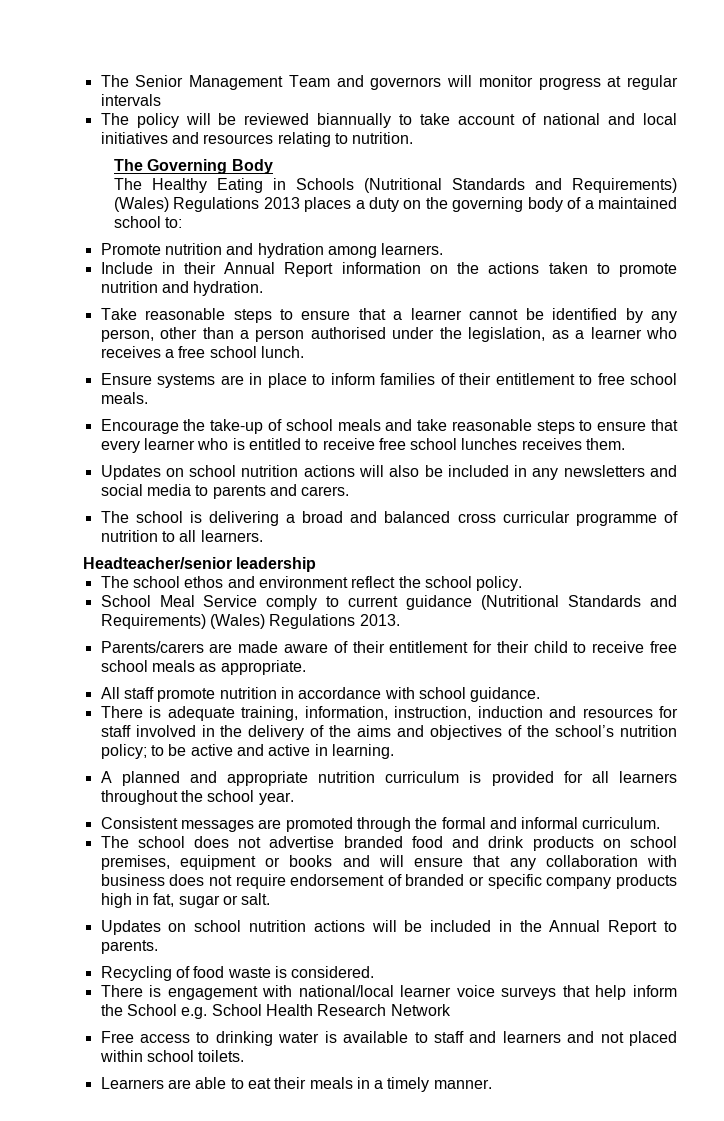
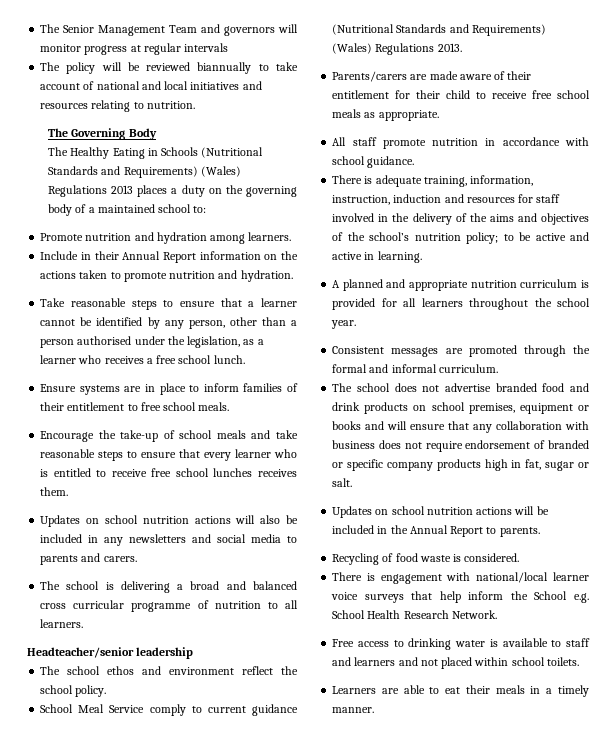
- There is engagement with national/local learner voice surveys that help inform the School e.g. School Health Research Network
+ There is engagement with national/local learner voice surveys that help inform the School e.g. School Health Research Network.

